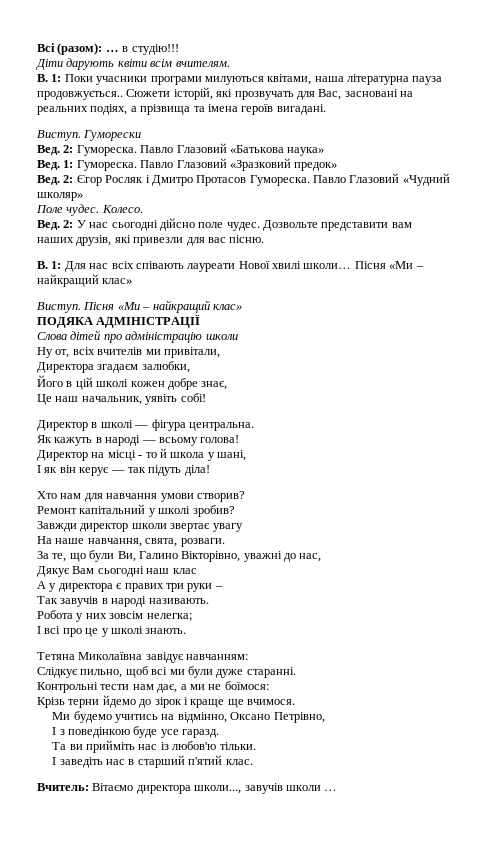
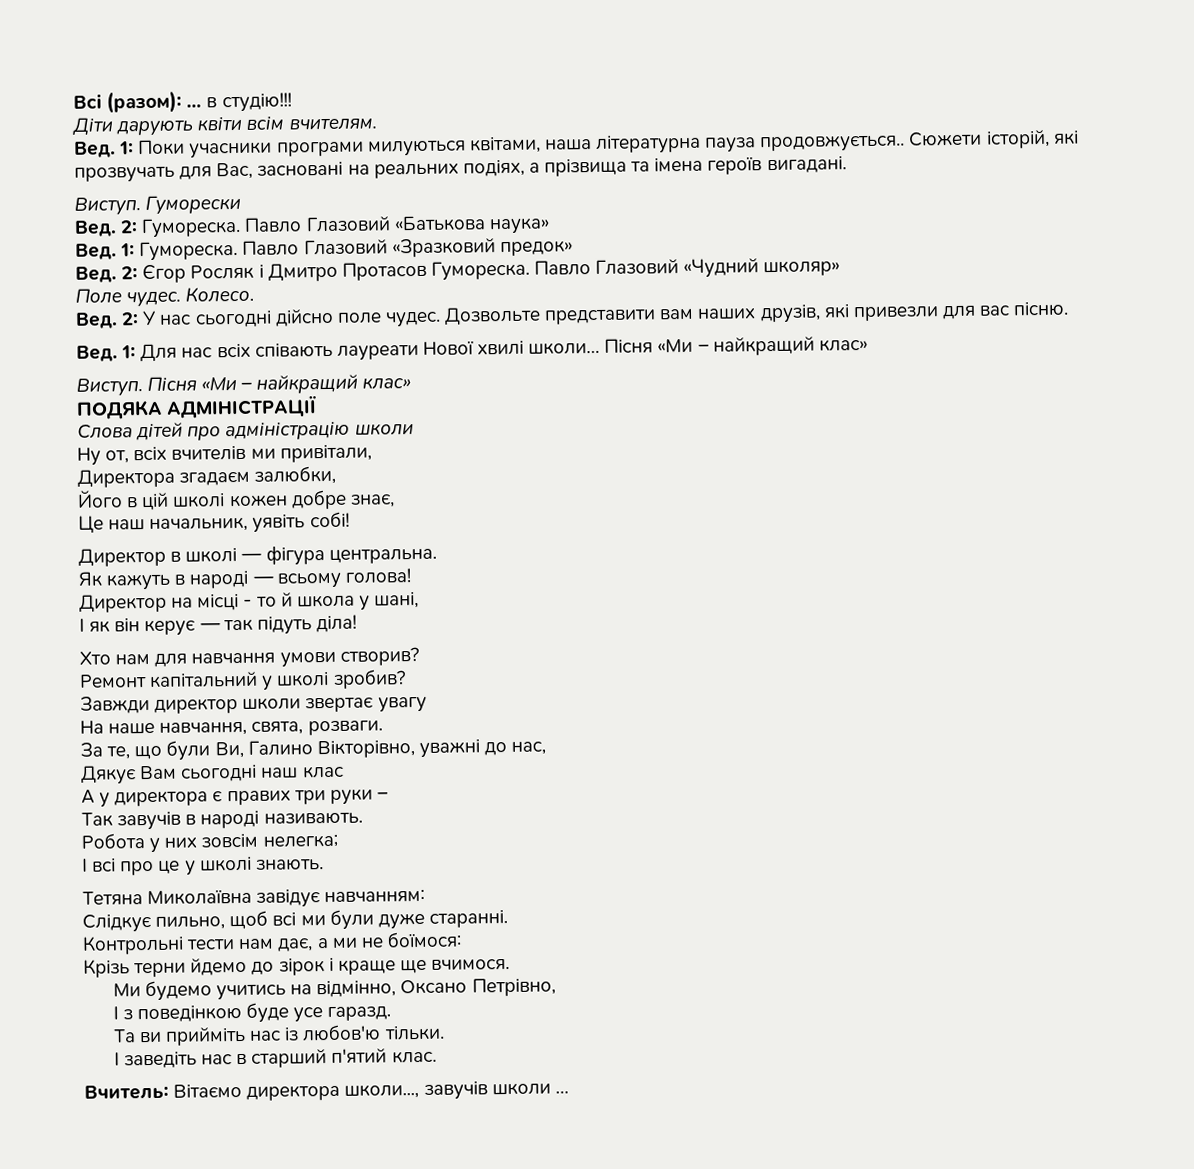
- В. 1: Поки учасники програми милуються квітами, наша літературна пауза продовжується..
+ Вед. 1: Поки учасники програми милуються квітами, наша літературна пауза продовжується..
- В. 1: Для нас всіх співають лауреати Нової хвилі школи…
+ Вед. 1: Для нас всіх співають лауреати Нової хвилі школи…

